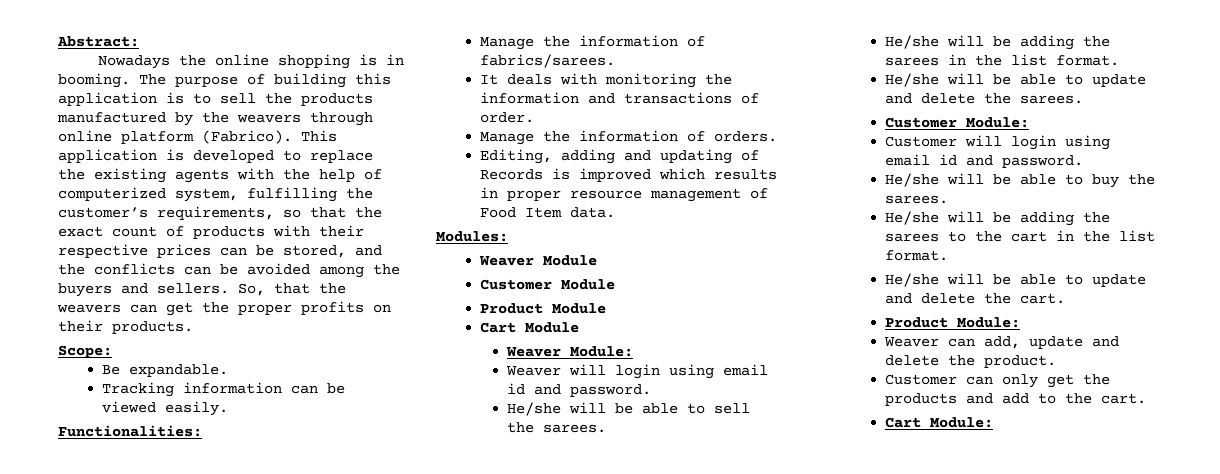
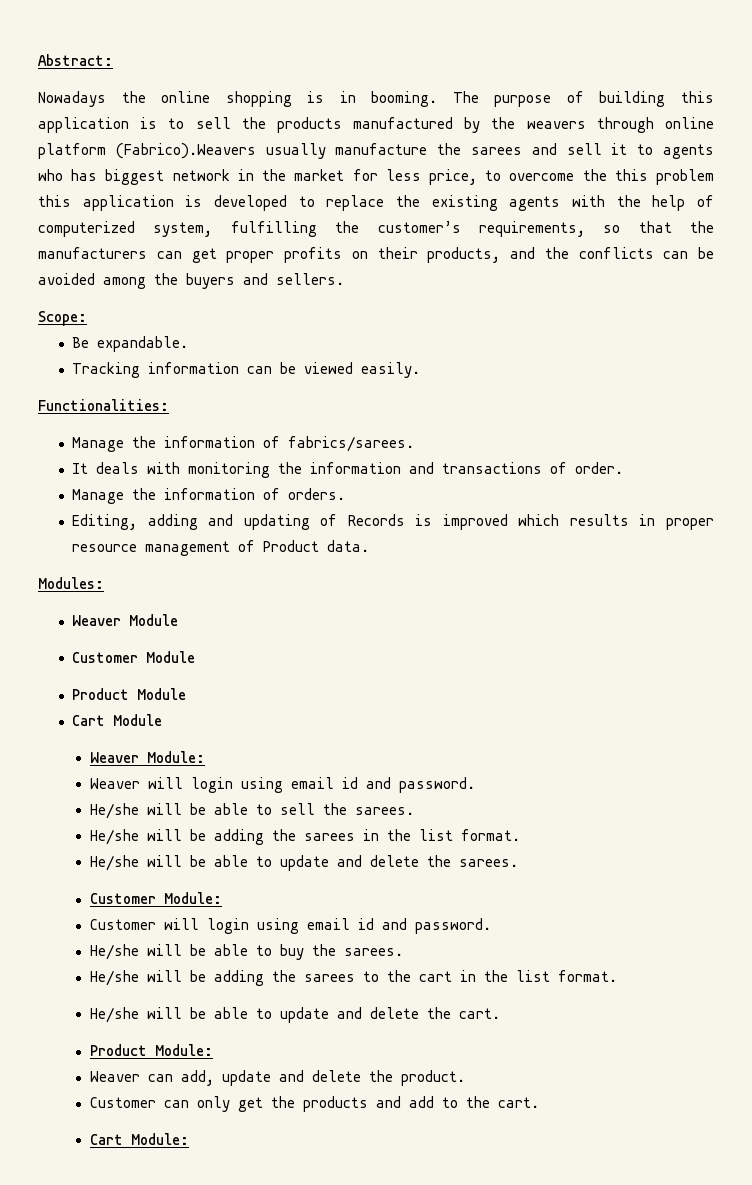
- The purpose of building this application is to sell the products manufactured by the weavers through online platform (Fabrico). This application is developed to replace the existing agents with the help of computerized system, fulfilling the customer’s requirements, so that the exact count of products with their respective prices can be stored, and the conflicts can be avoided among the buyers and sellers. So, that the weavers can get the proper profits on their products.
+ The purpose of building this application is to sell the products manufactured by the weavers through online platform (Fabrico).Weavers usually manufacture the sarees and sell it to agents who has biggest network in the market for less price, to overcome the this problem this application is developed to replace the existing agents with the help of computerized system, fulfilling the customer’s requirements, so that the manufacturers can get proper profits on their products, and the conflicts can be avoided among the buyers and sellers.
- Editing, adding and updating of Records is improved which results in proper resource management of Food Item data.
+ Editing, adding and updating of Records is improved which results in proper resource management of Product data.

